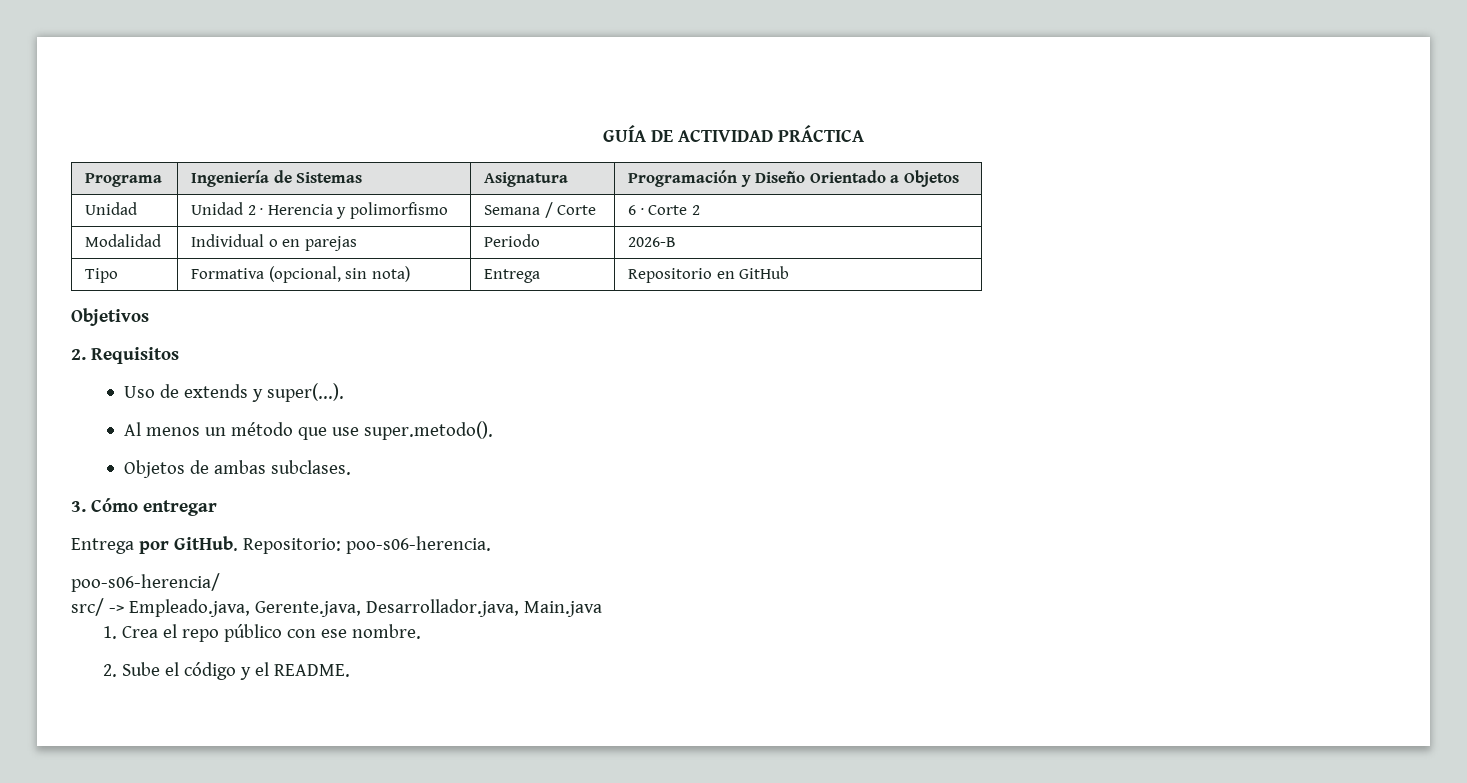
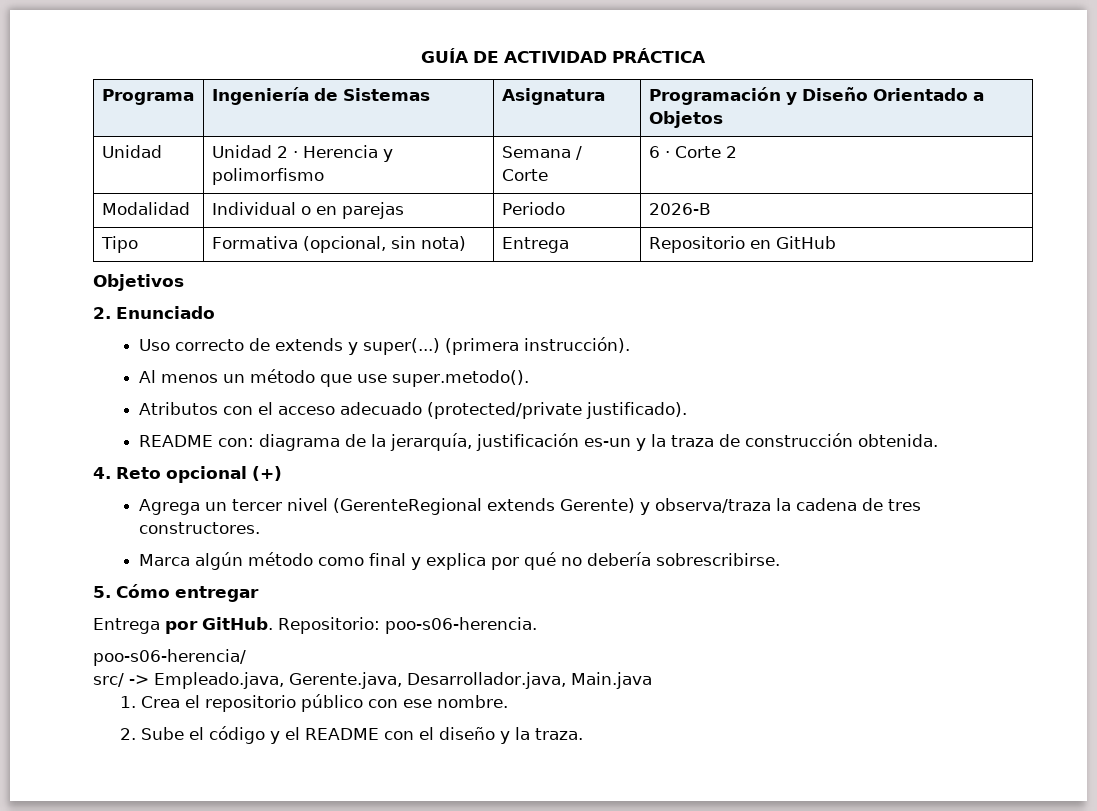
- 2. Requisitos
+ 2. Enunciado
- Uso de extends y super(...).
+ Uso correcto de extends y super(...) (primera instrucción).
- Objetos de ambas subclases.
- 3. Cómo entregar
+ Atributos con el acceso adecuado (protected/private justificado).
+ README con: diagrama de la jerarquía, justificación es-un y la traza de construcción obtenida.
+ 4. Reto opcional (+)
+ Agrega un tercer nivel (GerenteRegional extends Gerente) y observa/traza la cadena de tres constructores.
+ Marca algún método como final y explica por qué no debería sobrescribirse.
+ 5. Cómo entregar
- 1. Crea el repo público con ese nombre.
+ 1. Crea el repositorio público con ese nombre.
- 2. Sube el código y el README.
+ 2. Sube el código y el README con el diseño y la traza.

